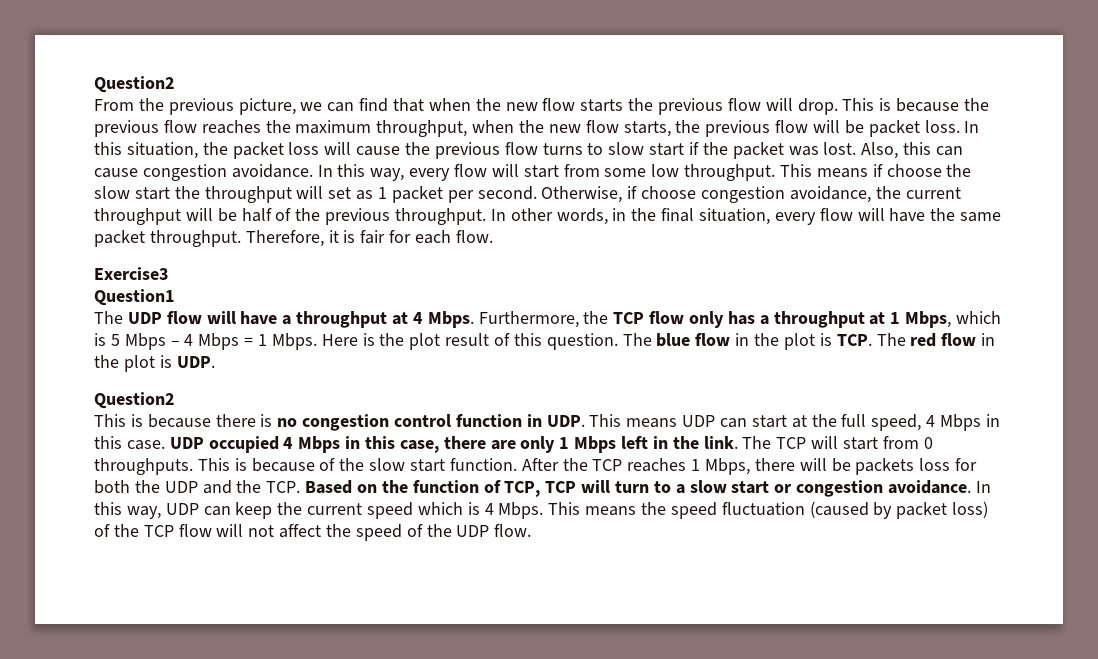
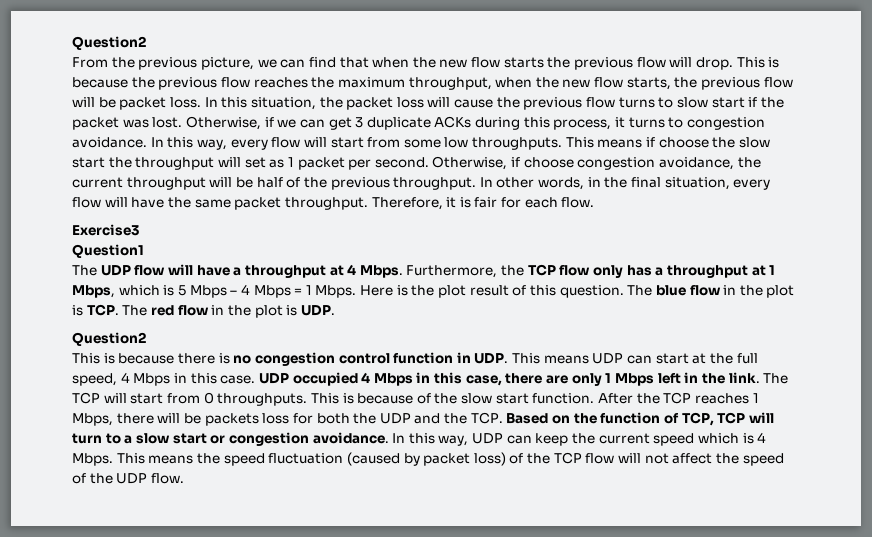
- Also, this can cause congestion avoidance.
+ Otherwise, if we can get 3 duplicate ACKs during this process, it turns to congestion avoidance.
- In this way, every flow will start from some low throughput.
+ In this way, every flow will start from some low throughputs.

